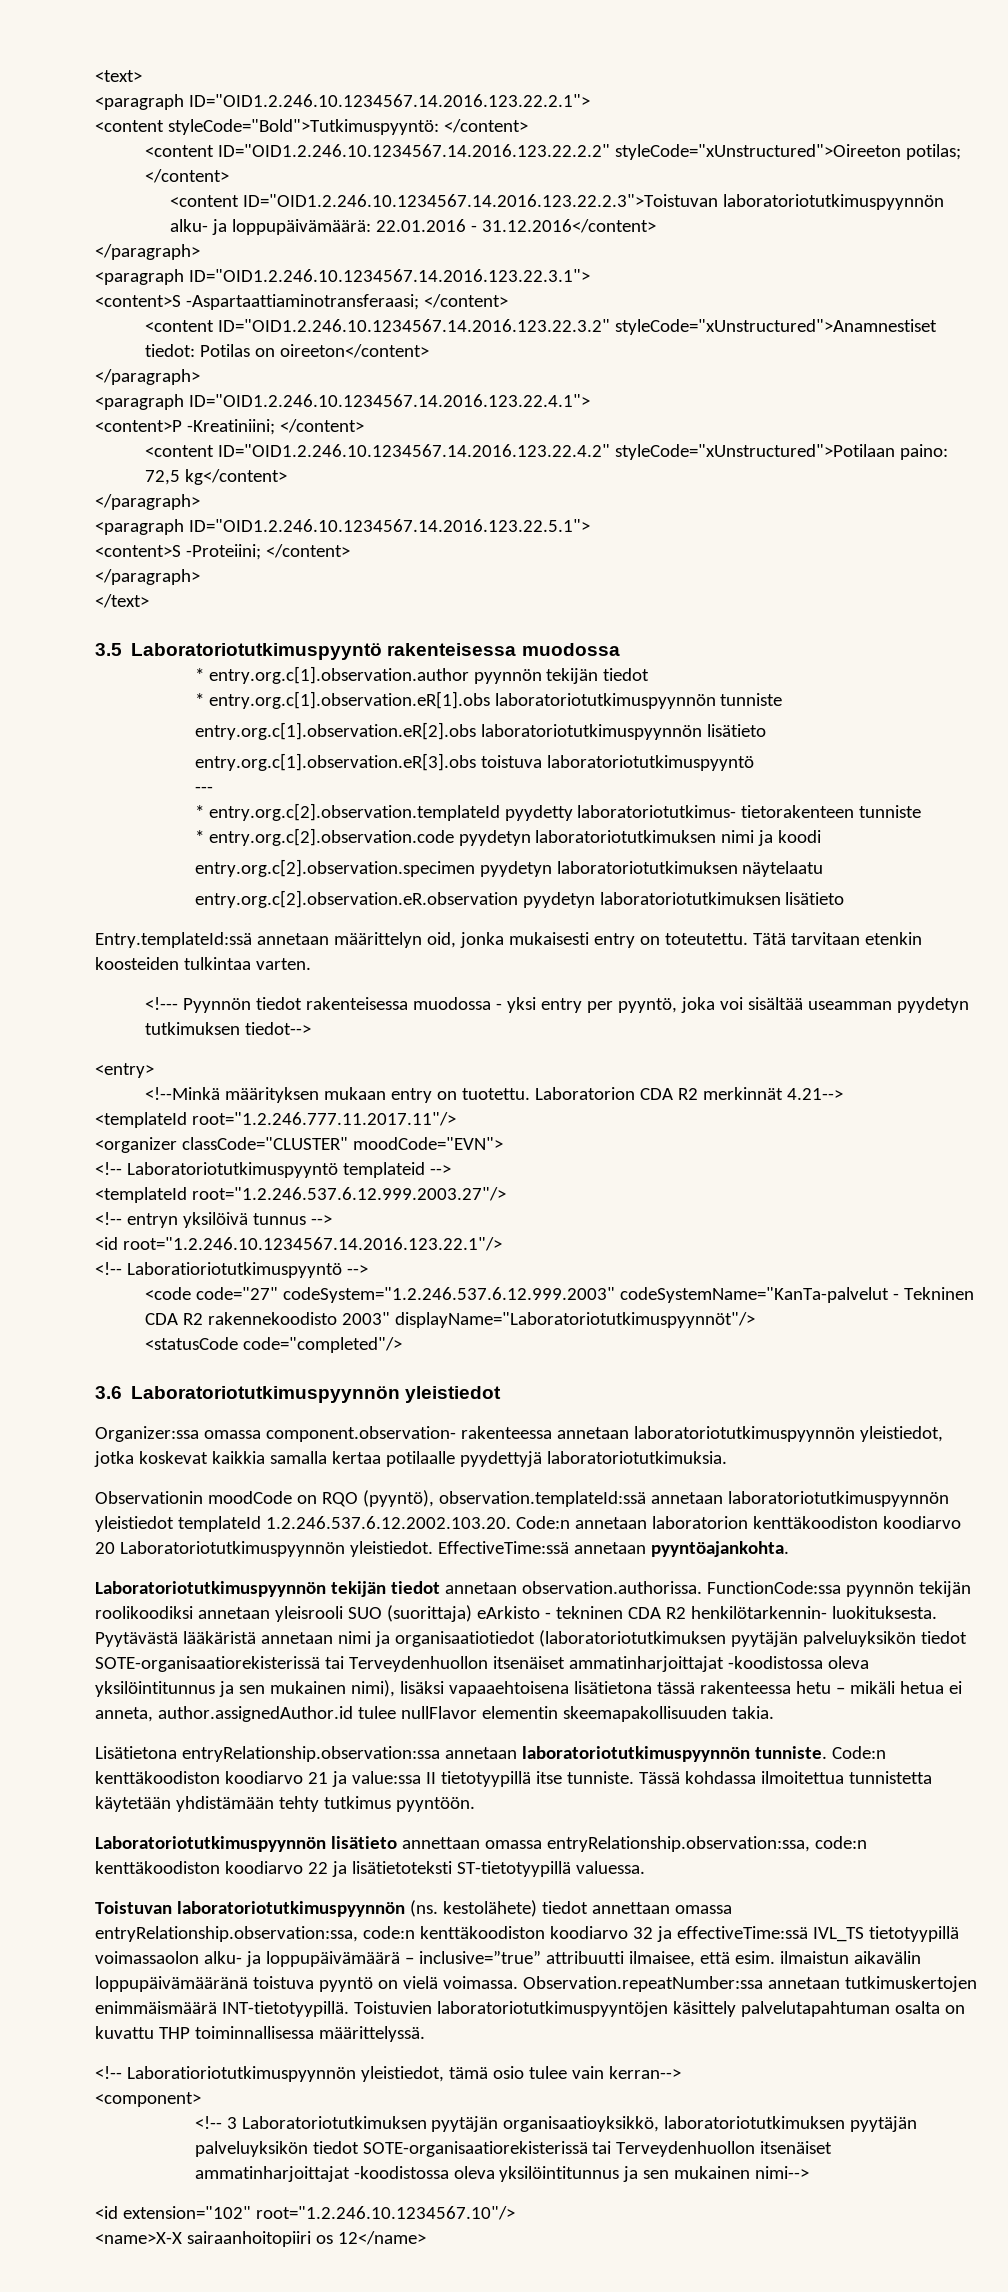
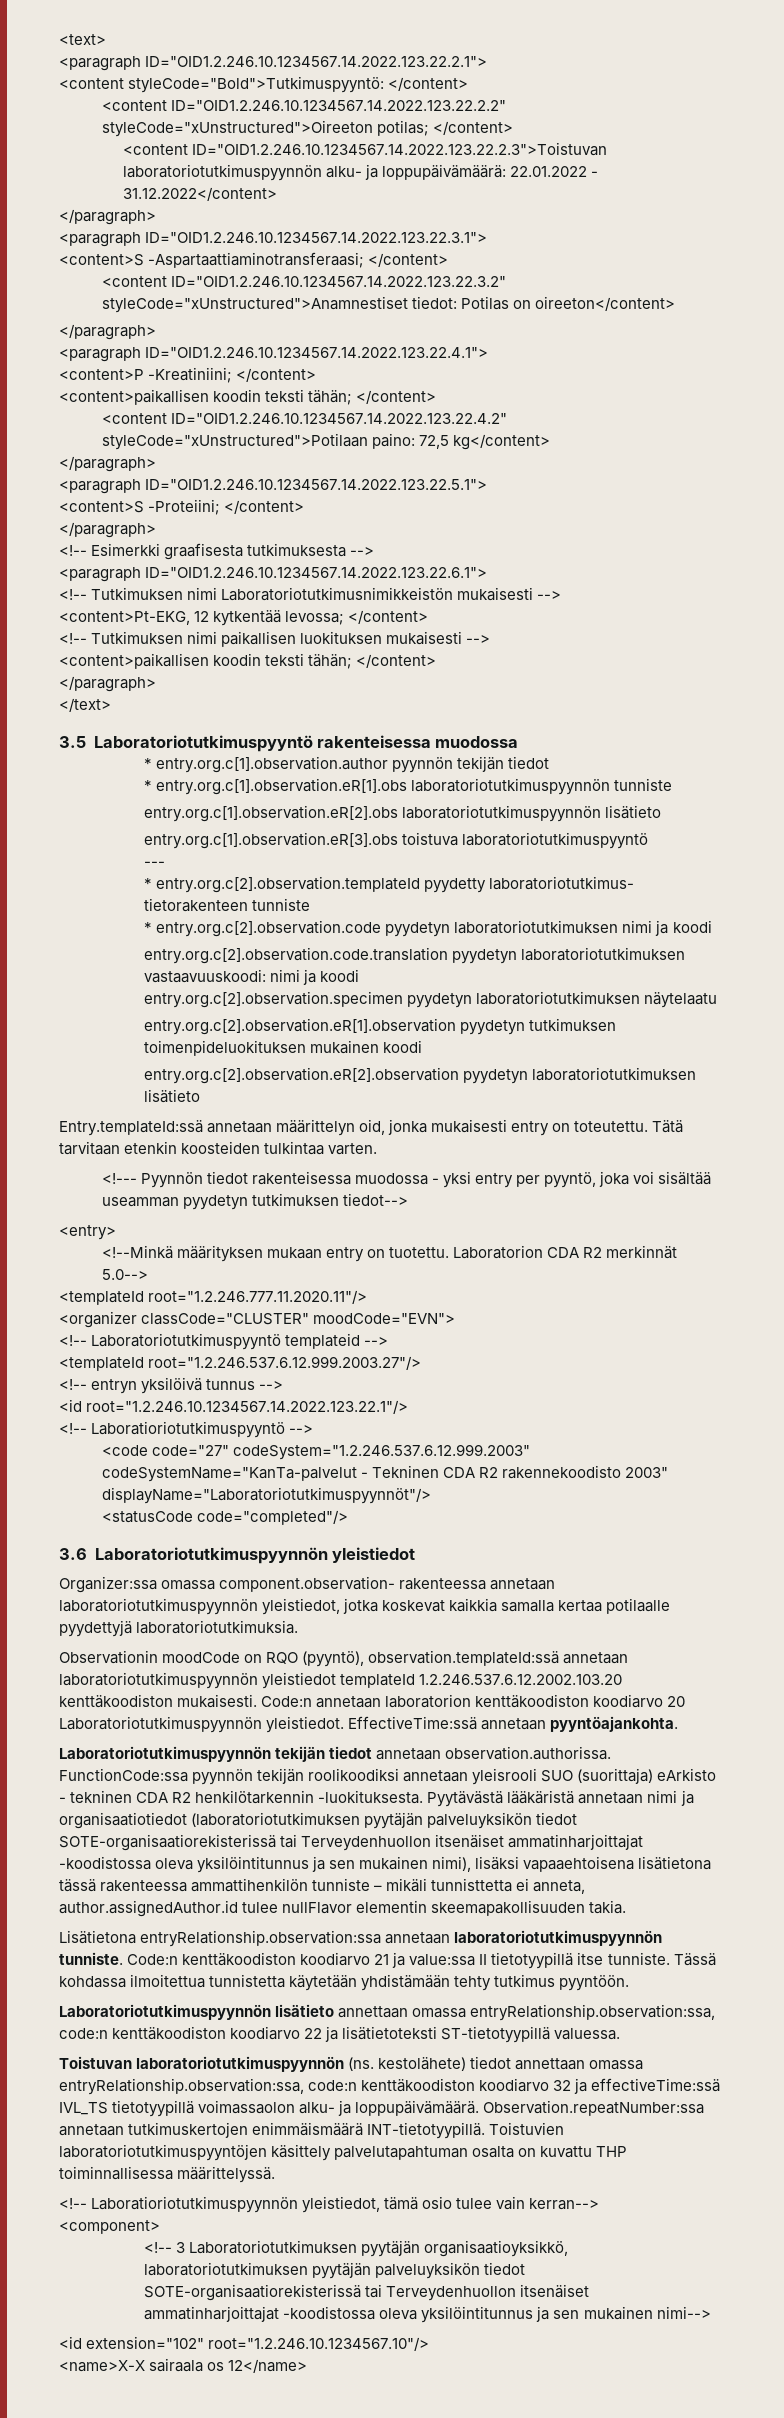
- <paragraph ID="OID1.2.246.10.1234567.14.2016.123.22.2.1">
+ <paragraph ID="OID1.2.246.10.1234567.14.2022.123.22.2.1">
- <content ID="OID1.2.246.10.1234567.14.2016.123.22.2.2" styleCode="xUnstructured">Oireeton potilas; </content>
+ <content ID="OID1.2.246.10.1234567.14.2022.123.22.2.2" styleCode="xUnstructured">Oireeton potilas; </content>
- <content ID="OID1.2.246.10.1234567.14.2016.123.22.2.3">Toistuvan laboratoriotutkimuspyynnön alku- ja loppupäivämäärä: 22.01.2016 - 31.12.2016</content>
+ <content ID="OID1.2.246.10.1234567.14.2022.123.22.2.3">Toistuvan laboratoriotutkimuspyynnön alku- ja loppupäivämäärä: 22.01.2022 - 31.12.2022</content>
  </paragraph>
- <paragraph ID="OID1.2.246.10.1234567.14.2016.123.22.3.1">
+ <paragraph ID="OID1.2.246.10.1234567.14.2022.123.22.3.1">
- <content ID="OID1.2.246.10.1234567.14.2016.123.22.3.2" styleCode="xUnstructured">Anamnestiset tiedot: Potilas on oireeton</content>
+ <content ID="OID1.2.246.10.1234567.14.2022.123.22.3.2" styleCode="xUnstructured">Anamnestiset tiedot: Potilas on oireeton</content>
- <paragraph ID="OID1.2.246.10.1234567.14.2016.123.22.4.1">
+ <paragraph ID="OID1.2.246.10.1234567.14.2022.123.22.4.1">
  <content>P -Kreatiniini; </content>
- <content ID="OID1.2.246.10.1234567.14.2016.123.22.4.2" styleCode="xUnstructured">Potilaan paino: 72,5 kg</content>
+ <content>paikallisen koodin teksti tähän; </content>
+ <content ID="OID1.2.246.10.1234567.14.2022.123.22.4.2" styleCode="xUnstructured">Potilaan paino: 72,5 kg</content>
- <paragraph ID="OID1.2.246.10.1234567.14.2016.123.22.5.1">
+ <paragraph ID="OID1.2.246.10.1234567.14.2022.123.22.5.1">
+ <!-- Esimerkki graafisesta tutkimuksesta -->
+ <paragraph ID="OID1.2.246.10.1234567.14.2022.123.22.6.1">
+ <!-- Tutkimuksen nimi Laboratoriotutkimusnimikkeistön mukaisesti -->
+ <content>Pt-EKG, 12 kytkentää levossa; </content>
+ <!-- Tutkimuksen nimi paikallisen luokituksen mukaisesti -->
+ <content>paikallisen koodin teksti tähän; </content>
+ </paragraph>
+ entry.org.c[2].observation.code.translation pyydetyn laboratoriotutkimuksen vastaavuuskoodi: nimi ja koodi
  entry.org.c[2].observation.specimen pyydetyn laboratoriotutkimuksen näytelaatu
- entry.org.c[2].observation.eR.observation pyydetyn laboratoriotutkimuksen lisätieto
+ entry.org.c[2].observation.eR[1].observation pyydetyn tutkimuksen toimenpideluokituksen mukainen koodi
+ entry.org.c[2].observation.eR[2].observation pyydetyn laboratoriotutkimuksen lisätieto
- Laboratorion CDA R2 merkinnät 4.21-->
- <templateId root="1.2.246.777.11.2017.11"/>
+ Laboratorion CDA R2 merkinnät 5.0-->
+ <templateId root="1.2.246.777.11.2020.11"/>
- <id root="1.2.246.10.1234567.14.2016.123.22.1"/>
+ <id root="1.2.246.10.1234567.14.2022.123.22.1"/>
- Observationin moodCode on RQO (pyyntö), observation.templateId:ssä annetaan laboratoriotutkimuspyynnön yleistiedot templateId 1.2.246.537.6.12.2002.103.20. Code:n annetaan laboratorion kenttäkoodiston koodiarvo 20 Laboratoriotutkimuspyynnön yleistiedot.
+ Observationin moodCode on RQO (pyyntö), observation.templateId:ssä annetaan laboratoriotutkimuspyynnön yleistiedot templateId 1.2.246.537.6.12.2002.103.20 kenttäkoodiston mukaisesti. Code:n annetaan laboratorion kenttäkoodiston koodiarvo 20 Laboratoriotutkimuspyynnön yleistiedot.
- Laboratoriotutkimuspyynnön tekijän tiedot annetaan observation.authorissa. FunctionCode:ssa pyynnön tekijän roolikoodiksi annetaan yleisrooli SUO (suorittaja) eArkisto - tekninen CDA R2 henkilötarkennin- luokituksesta.
+ Laboratoriotutkimuspyynnön tekijän tiedot annetaan observation.authorissa. FunctionCode:ssa pyynnön tekijän roolikoodiksi annetaan yleisrooli SUO (suorittaja) eArkisto - tekninen CDA R2 henkilötarkennin -luokituksesta.
- Pyytävästä lääkäristä annetaan nimi ja organisaatiotiedot (laboratoriotutkimuksen pyytäjän palveluyksikön tiedot SOTE-organisaatiorekisterissä tai Terveydenhuollon itsenäiset ammatinharjoittajat -koodistossa oleva yksilöintitunnus ja sen mukainen nimi), lisäksi vapaaehtoisena lisätietona tässä rakenteessa hetu – mikäli hetua ei anneta, author.assignedAuthor.id tulee nullFlavor elementin skeemapakollisuuden takia.
+ Pyytävästä lääkäristä annetaan nimi ja organisaatiotiedot (laboratoriotutkimuksen pyytäjän palveluyksikön tiedot SOTE-organisaatiorekisterissä tai Terveydenhuollon itsenäiset ammatinharjoittajat -koodistossa oleva yksilöintitunnus ja sen mukainen nimi), lisäksi vapaaehtoisena lisätietona tässä rakenteessa ammattihenkilön tunniste – mikäli tunnisttetta ei anneta, author.assignedAuthor.id tulee nullFlavor elementin skeemapakollisuuden takia.
- Toistuvan laboratoriotutkimuspyynnön (ns. kestolähete) tiedot annettaan omassa entryRelationship.observation:ssa, code:n kenttäkoodiston koodiarvo 32 ja effectiveTime:ssä IVL_TS tietotyypillä voimassaolon alku- ja loppupäivämäärä – inclusive=”true” attribuutti ilmaisee, että esim. ilmaistun aikavälin loppupäivämääränä toistuva pyyntö on vielä voimassa.
+ Toistuvan laboratoriotutkimuspyynnön (ns. kestolähete) tiedot annettaan omassa entryRelationship.observation:ssa, code:n kenttäkoodiston koodiarvo 32 ja effectiveTime:ssä IVL_TS tietotyypillä voimassaolon alku- ja loppupäivämäärä.
- <name>X-X sairaanhoitopiiri os 12</name>
+ <name>X-X sairaala os 12</name>

